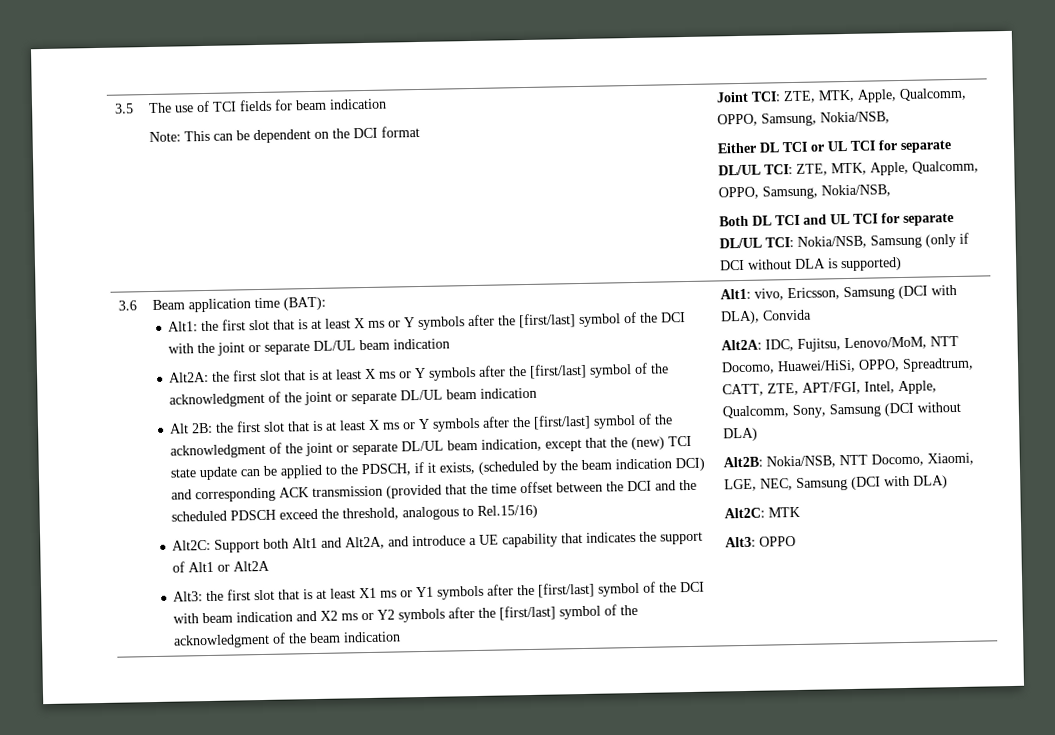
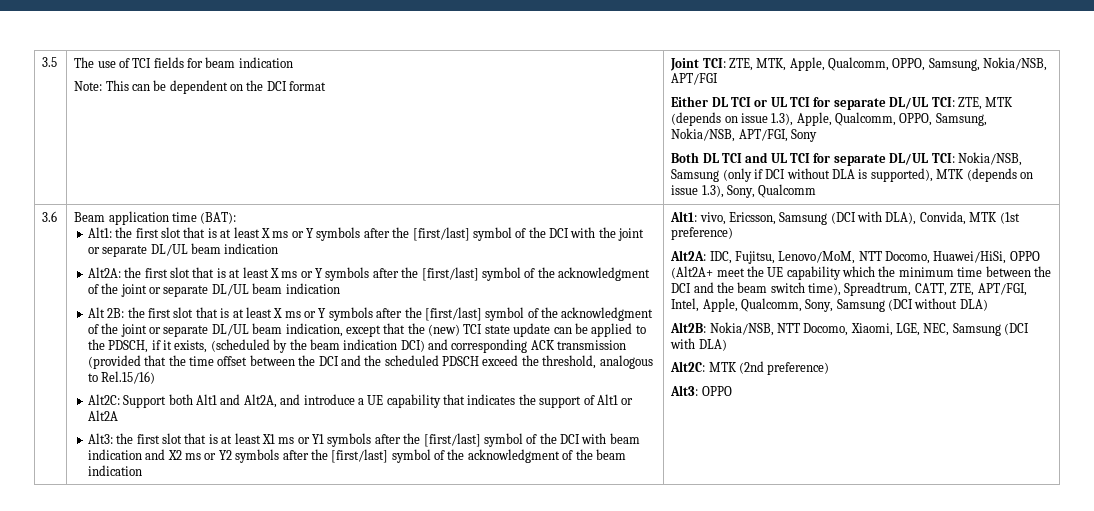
- Joint TCI: ZTE, MTK, Apple, Qualcomm, OPPO, Samsung, Nokia/NSB,
+ Joint TCI: ZTE, MTK, Apple, Qualcomm, OPPO, Samsung, Nokia/NSB, APT/FGI
- Either DL TCI or UL TCI for separate DL/UL TCI: ZTE, MTK, Apple, Qualcomm, OPPO, Samsung, Nokia/NSB,
+ Either DL TCI or UL TCI for separate DL/UL TCI: ZTE, MTK (depends on issue 1.3), Apple, Qualcomm, OPPO, Samsung, Nokia/NSB, APT/FGI, Sony
- Both DL TCI and UL TCI for separate DL/UL TCI: Nokia/NSB, Samsung (only if DCI without DLA is supported)
+ Both DL TCI and UL TCI for separate DL/UL TCI: Nokia/NSB, Samsung (only if DCI without DLA is supported), MTK (depends on issue 1.3), Sony, Qualcomm
- Alt1: vivo, Ericsson, Samsung (DCI with DLA), Convida
+ Alt1: vivo, Ericsson, Samsung (DCI with DLA), Convida, MTK (1st preference)
- Alt2A: IDC, Fujitsu, Lenovo/MoM, NTT Docomo, Huawei/HiSi, OPPO, Spreadtrum, CATT, ZTE, APT/FGI, Intel, Apple, Qualcomm, Sony, Samsung (DCI without DLA)
+ Alt2A: IDC, Fujitsu, Lenovo/MoM, NTT Docomo, Huawei/HiSi, OPPO (Alt2A+ meet the UE capability which the minimum time between the DCI and the beam switch time), Spreadtrum, CATT, ZTE, APT/FGI, Intel, Apple, Qualcomm, Sony, Samsung (DCI without DLA)
- Alt2C: MTK
+ Alt2C: MTK (2nd preference)

